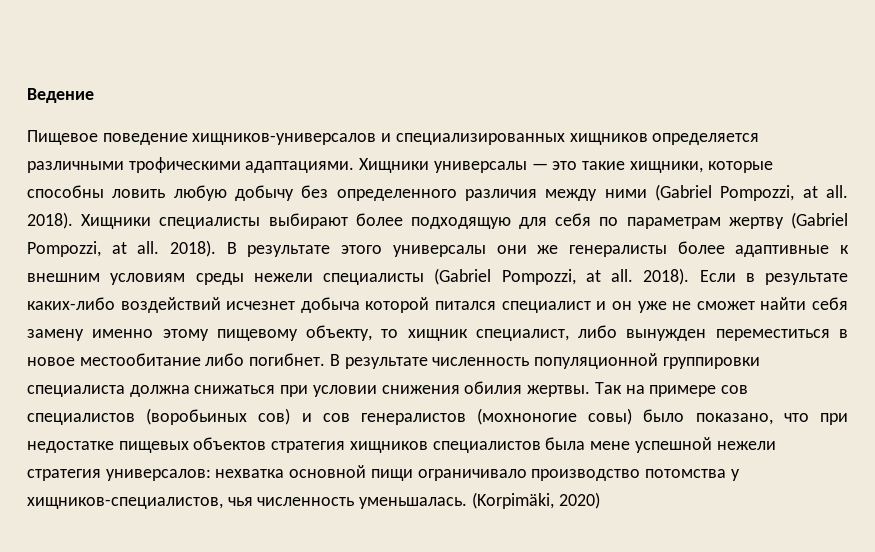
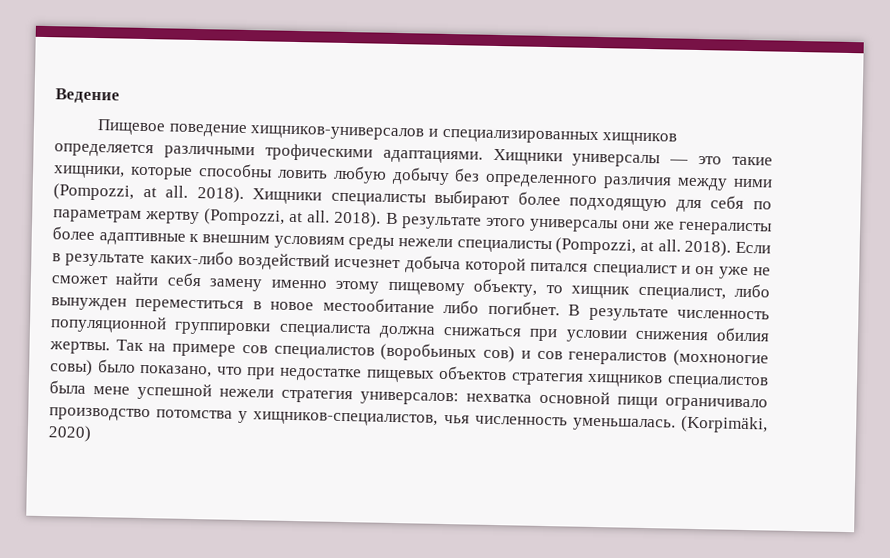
- Хищники универсалы — это такие хищники, которые способны ловить любую добычу без определенного различия между ними (Gabriel Pompozzi, at all.
+ Хищники универсалы — это такие хищники, которые способны ловить любую добычу без определенного различия между ними (Pompozzi, at all.
- Хищники специалисты выбирают более подходящую для себя по параметрам жертву (Gabriel Pompozzi, at all.
+ Хищники специалисты выбирают более подходящую для себя по параметрам жертву (Pompozzi, at all.
- В результате этого универсалы они же генералисты более адаптивные к внешним условиям среды нежели специалисты (Gabriel Pompozzi, at all.
+ В результате этого универсалы они же генералисты более адаптивные к внешним условиям среды нежели специалисты (Pompozzi, at all.

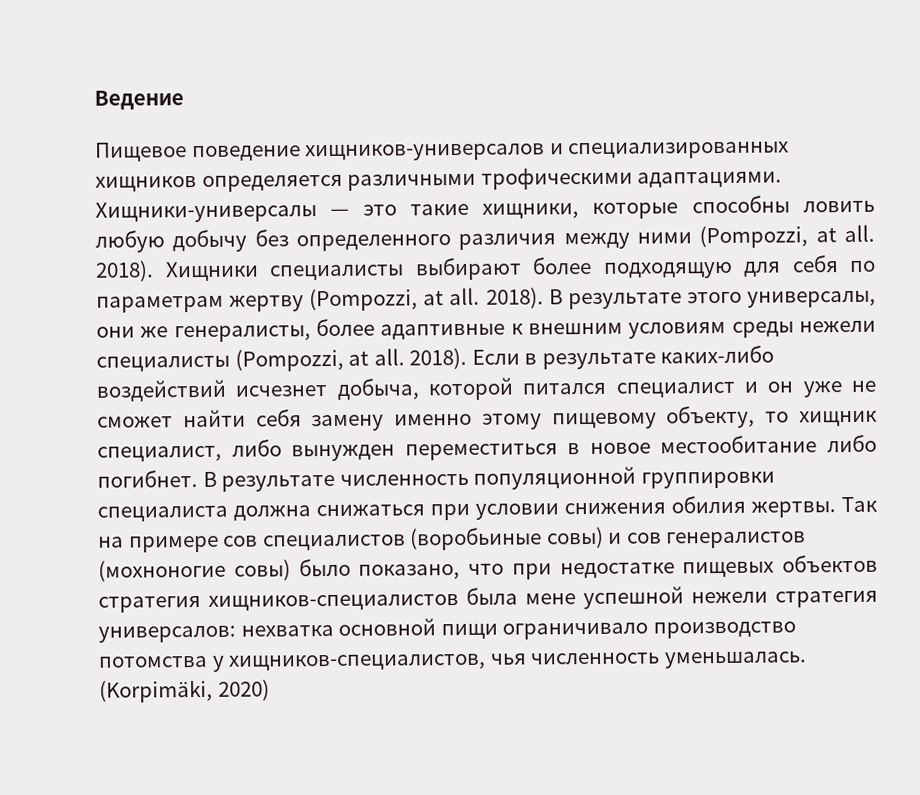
- Хищники универсалы — это такие хищники, которые способны ловить любую добычу без определенного различия между ними (Pompozzi, at all.
+ Хищники-универсалы — это такие хищники, которые способны ловить любую добычу без определенного различия между ними (Pompozzi, at all.
- В результате этого универсалы они же генералисты более адаптивные к внешним условиям среды нежели специалисты (Pompozzi, at all.
+ В результате этого универсалы, они же генералисты, более адаптивные к внешним условиям среды нежели специалисты (Pompozzi, at all.
- Если в результате каких-либо воздействий исчезнет добыча которой питался специалист и он уже не сможет найти себя замену именно этому пищевому объекту, то хищник специалист, либо вынужден переместиться в новое местообитание либо погибнет.
+ Если в результате каких-либо воздействий исчезнет добыча, которой питался специалист и он уже не сможет найти себя замену именно этому пищевому объекту, то хищник специалист, либо вынужден переместиться в новое местообитание либо погибнет.
- Так на примере сов специалистов (воробьиных сов) и сов генералистов (мохноногие совы) было показано, что при недостатке пищевых объектов стратегия хищников специалистов была мене успешной нежели стратегия универсалов: нехватка основной пищи ограничивало производство потомства у хищников-специалистов, чья численность уменьшалась.
+ Так на примере сов специалистов (воробьиные совы) и сов генералистов (мохноногие совы) было показано, что при недостатке пищевых объектов стратегия хищников-специалистов была мене успешной нежели стратегия универсалов: нехватка основной пищи ограничивало производство потомства у хищников-специалистов, чья численность уменьшалась.

